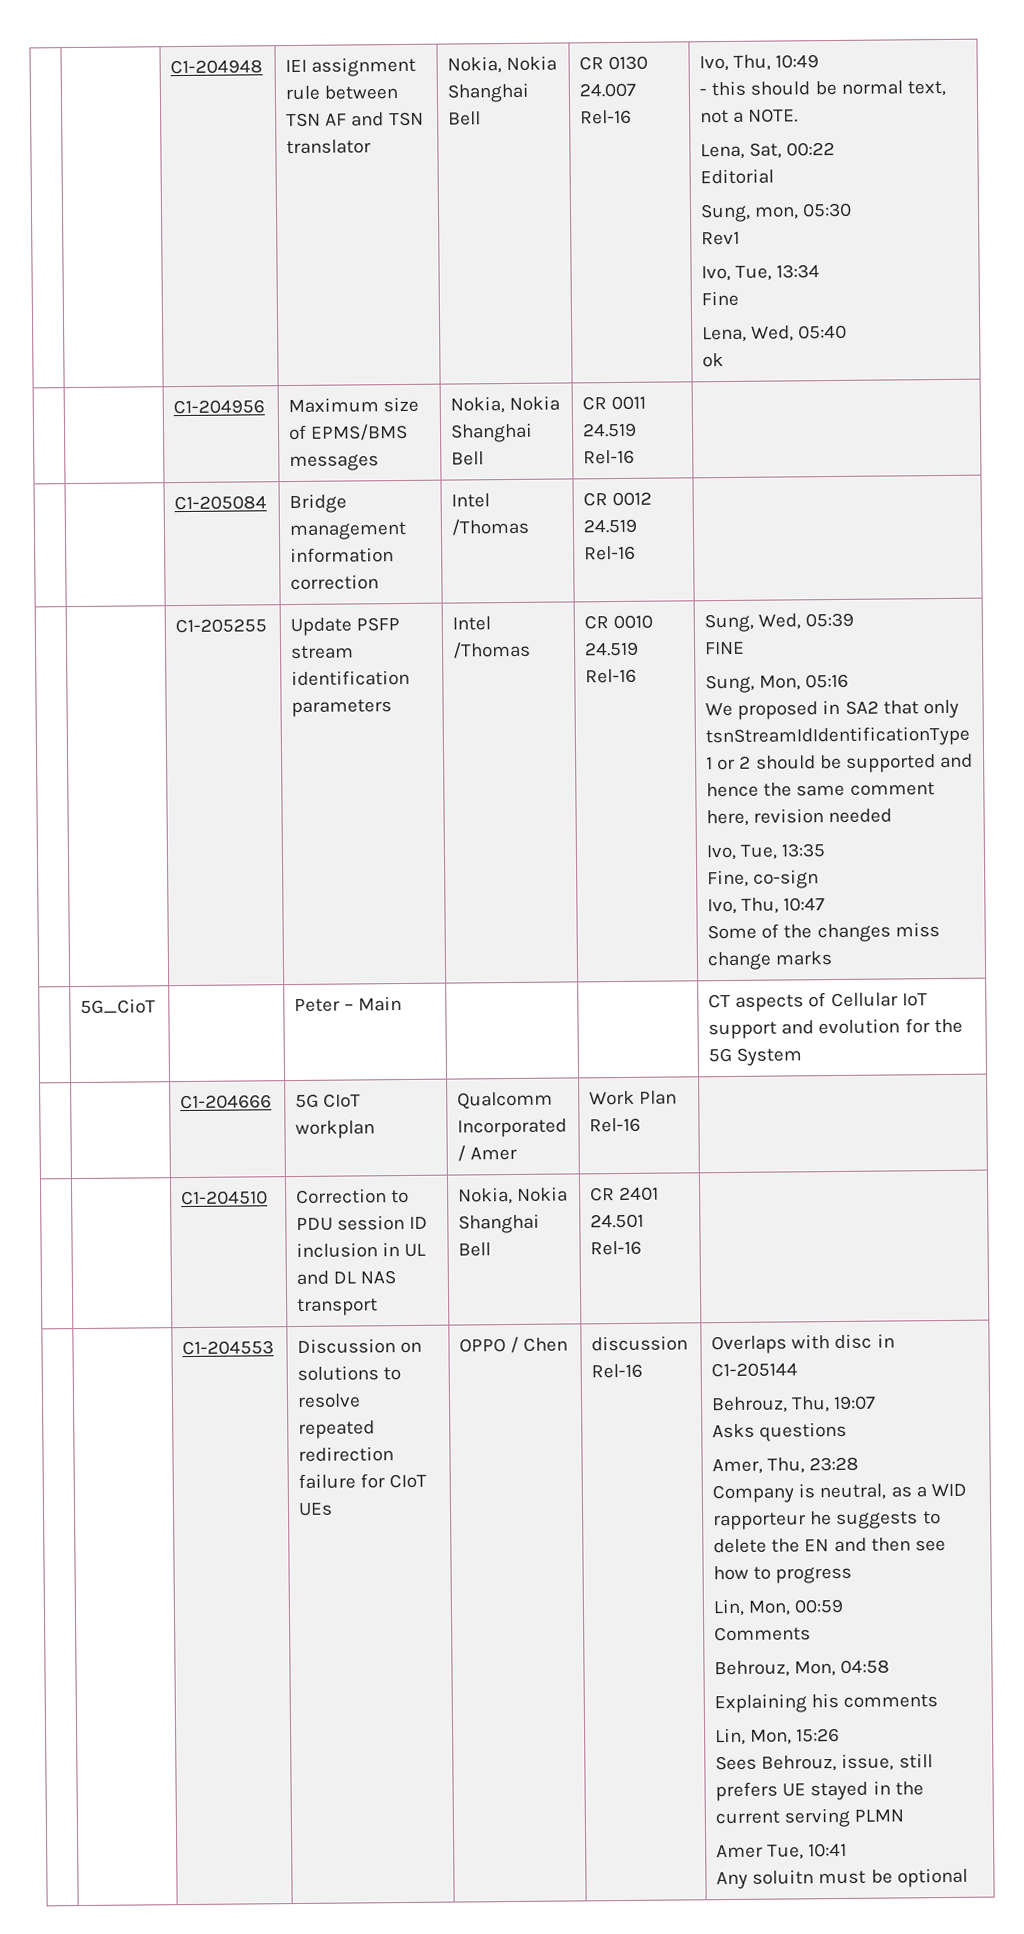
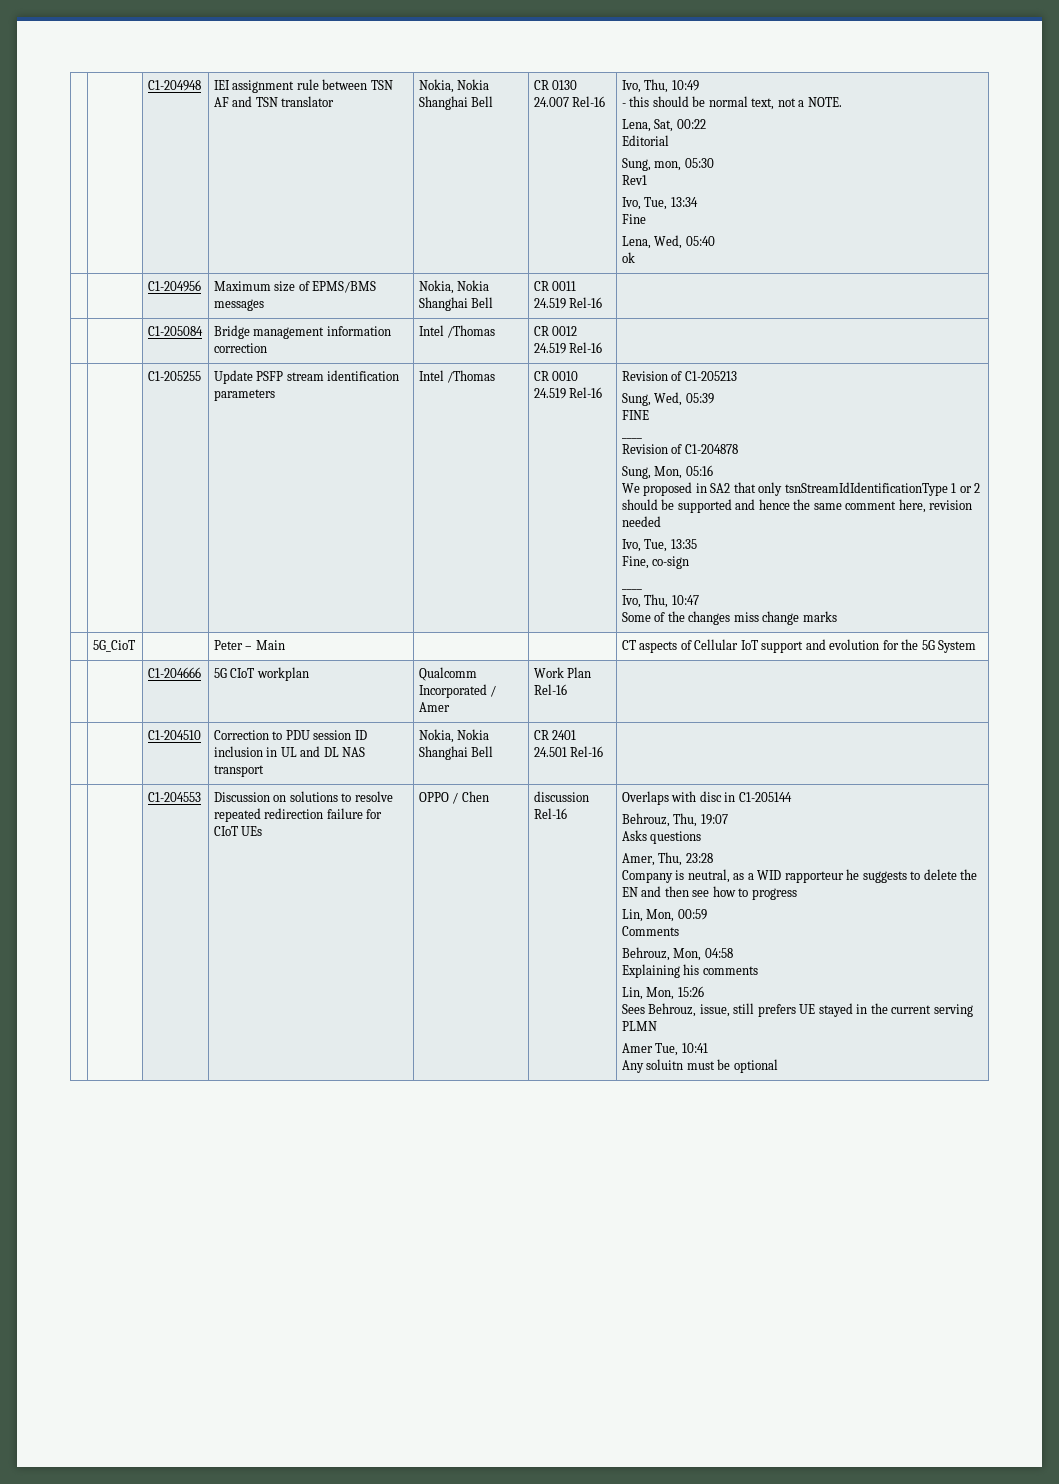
+ Revision of C1-205213
  FINE
+ ____
+ Revision of C1-204878
  Fine, co-sign
+ ____

